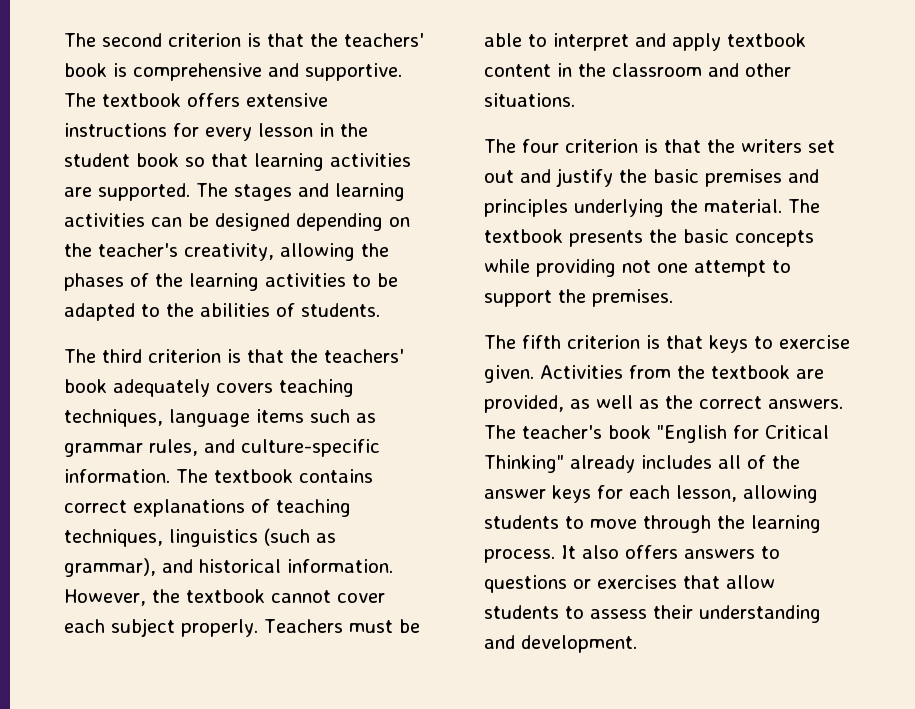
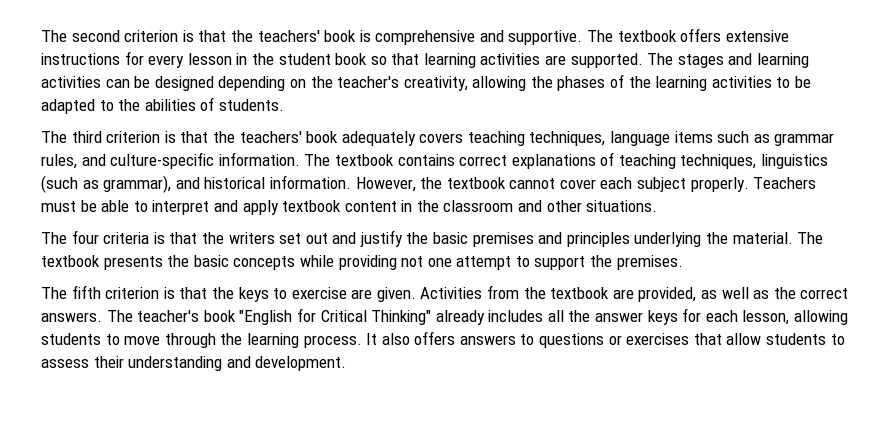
- The four criterion is that the writers set out and justify the basic premises and principles underlying the material.
+ The four criteria is that the writers set out and justify the basic premises and principles underlying the material.
- The fifth criterion is that keys to exercise given.
+ The fifth criterion is that the keys to exercise are given.
- The teacher's book "English for Critical Thinking" already includes all of the answer keys for each lesson, allowing students to move through the learning process.
+ The teacher's book "English for Critical Thinking" already includes all the answer keys for each lesson, allowing students to move through the learning process.

